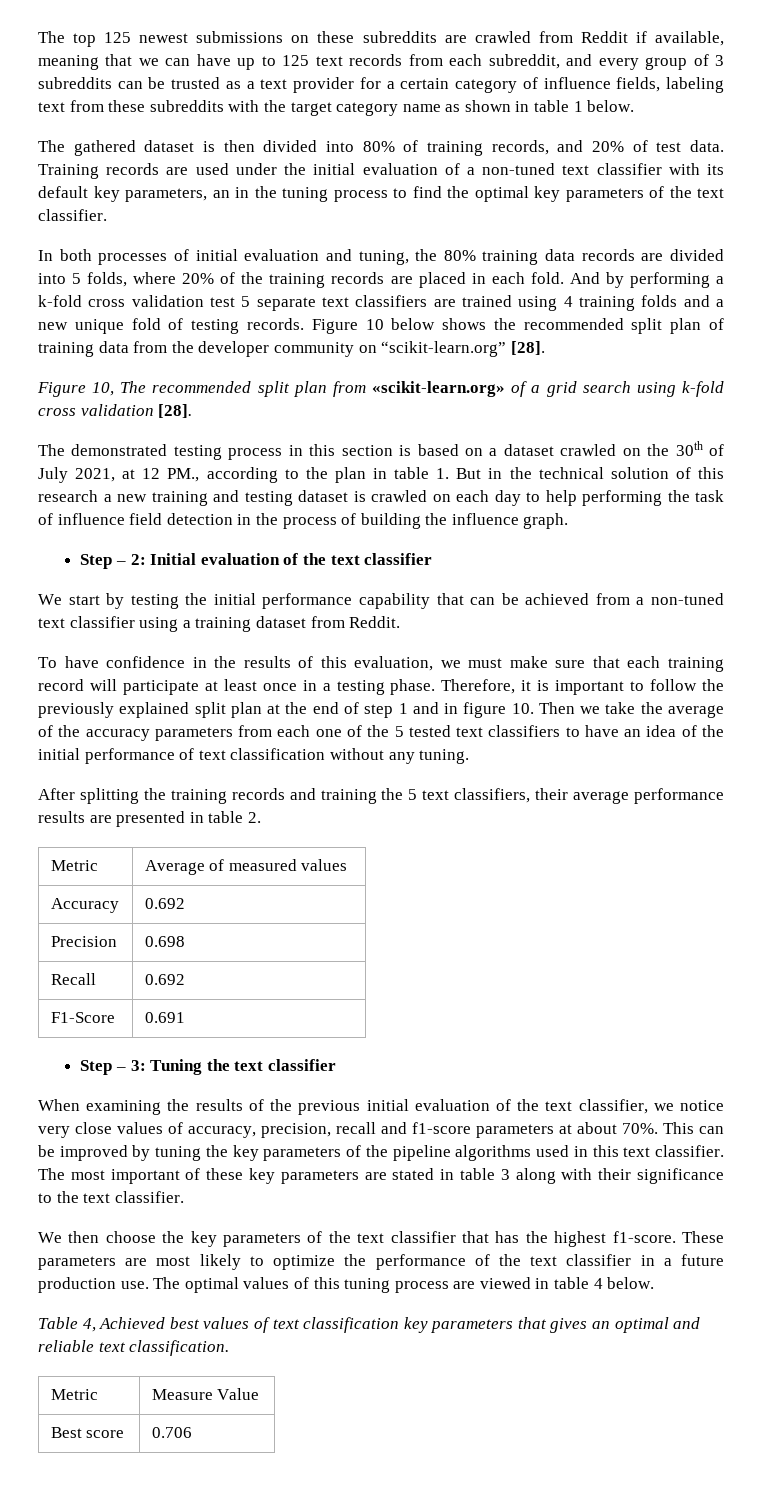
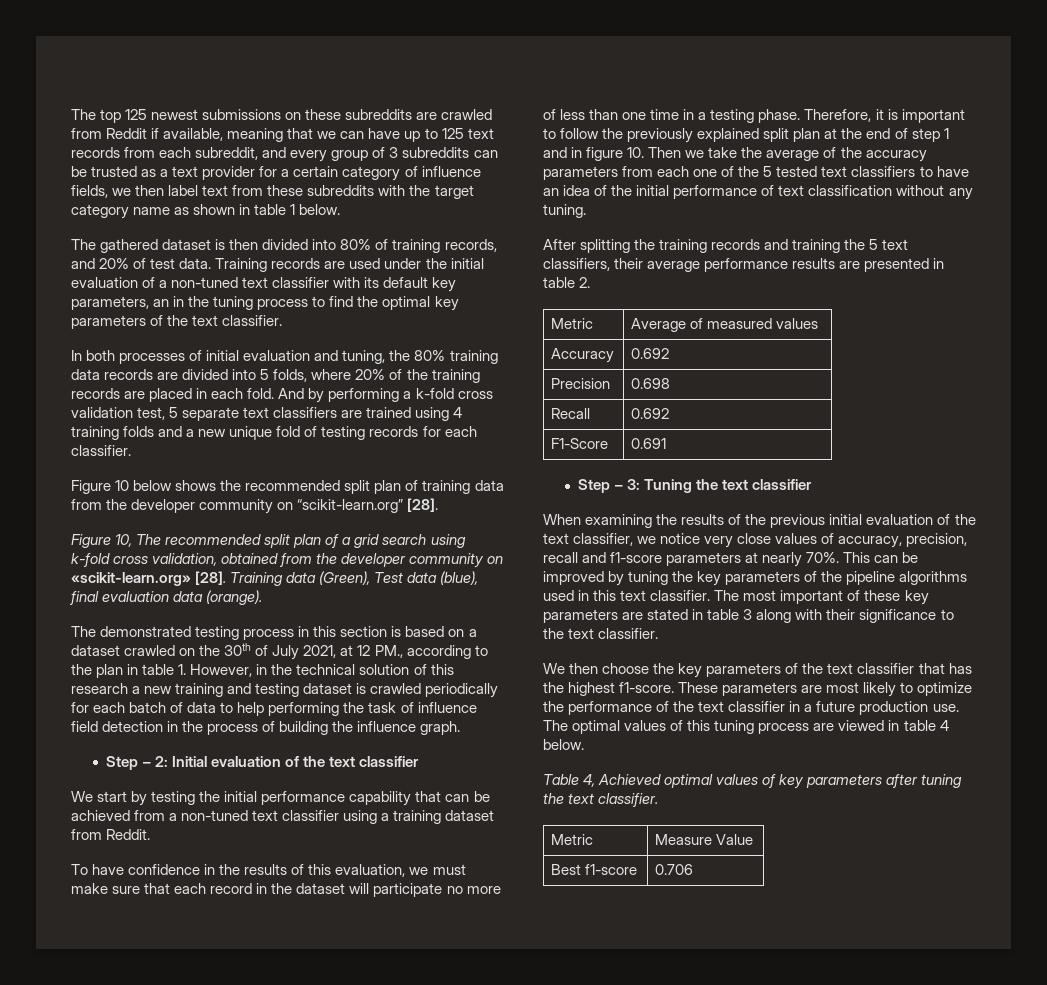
- The top 125 newest submissions on these subreddits are crawled from Reddit if available, meaning that we can have up to 125 text records from each subreddit, and every group of 3 subreddits can be trusted as a text provider for a certain category of influence fields, labeling text from these subreddits with the target category name as shown in table 1 below.
+ The top 125 newest submissions on these subreddits are crawled from Reddit if available, meaning that we can have up to 125 text records from each subreddit, and every group of 3 subreddits can be trusted as a text provider for a certain category of influence fields, we then label text from these subreddits with the target category name as shown in table 1 below.
- And by performing a k-fold cross validation test 5 separate text classifiers are trained using 4 training folds and a new unique fold of testing records. Figure 10 below shows the recommended split plan of training data from the developer community on “scikit-learn.org” [28].
+ And by performing a k-fold cross validation test, 5 separate text classifiers are trained using 4 training folds and a new unique fold of testing records for each classifier.
+ Figure 10 below shows the recommended split plan of training data from the developer community on “scikit-learn.org” [28].
- Figure 10, The recommended split plan from «scikit-learn.org» of a grid search using k-fold cross validation [28].
+ Figure 10, The recommended split plan of a grid search using k-fold cross validation, obtained from the developer community on «scikit-learn.org» [28]. Training data (Green), Test data (blue), final evaluation data (orange).
- The demonstrated testing process in this section is based on a dataset crawled on the 30th of July 2021, at 12 PM., according to the plan in table 1. But in the technical solution of this research a new training and testing dataset is crawled on each day to help performing the task of influence field detection in the process of building the influence graph.
+ The demonstrated testing process in this section is based on a dataset crawled on the 30th of July 2021, at 12 PM., according to the plan in table 1. However, in the technical solution of this research a new training and testing dataset is crawled periodically for each batch of data to help performing the task of influence field detection in the process of building the influence graph.
- To have confidence in the results of this evaluation, we must make sure that each training record will participate at least once in a testing phase.
+ To have confidence in the results of this evaluation, we must make sure that each record in the dataset will participate no more of less than one time in a testing phase.
- When examining the results of the previous initial evaluation of the text classifier, we notice very close values of accuracy, precision, recall and f1-score parameters at about 70%.
+ When examining the results of the previous initial evaluation of the text classifier, we notice very close values of accuracy, precision, recall and f1-score parameters at nearly 70%.
- Table 4, Achieved best values of text classification key parameters that gives an optimal and reliable text classification.
+ Table 4, Achieved optimal values of key parameters after tuning the text classifier.
- Best score | 0.706
+ Best f1-score | 0.706

